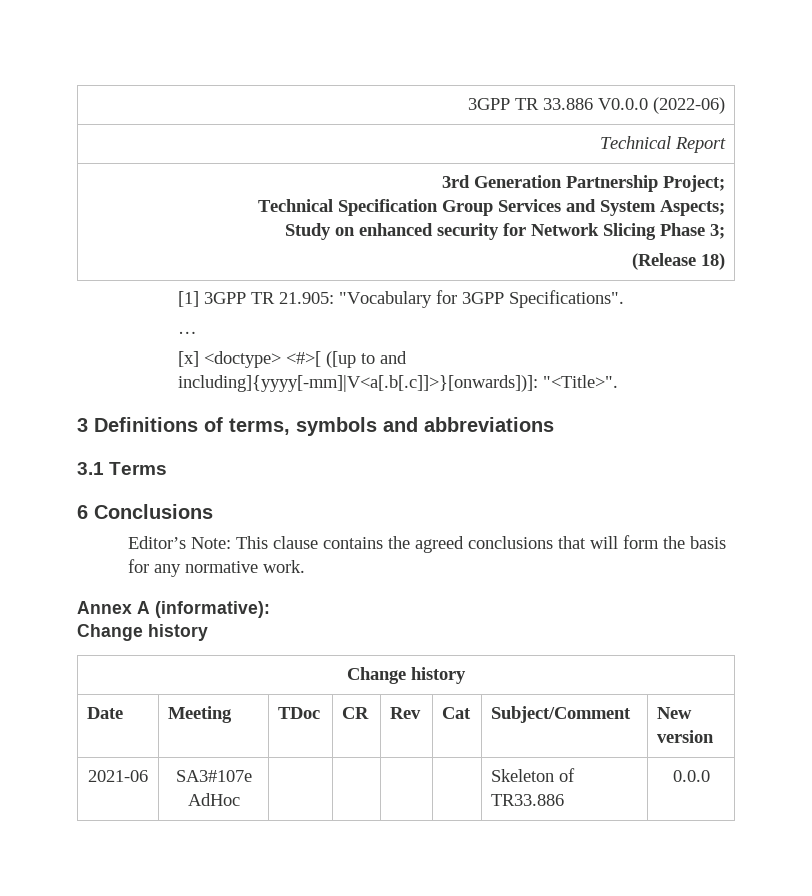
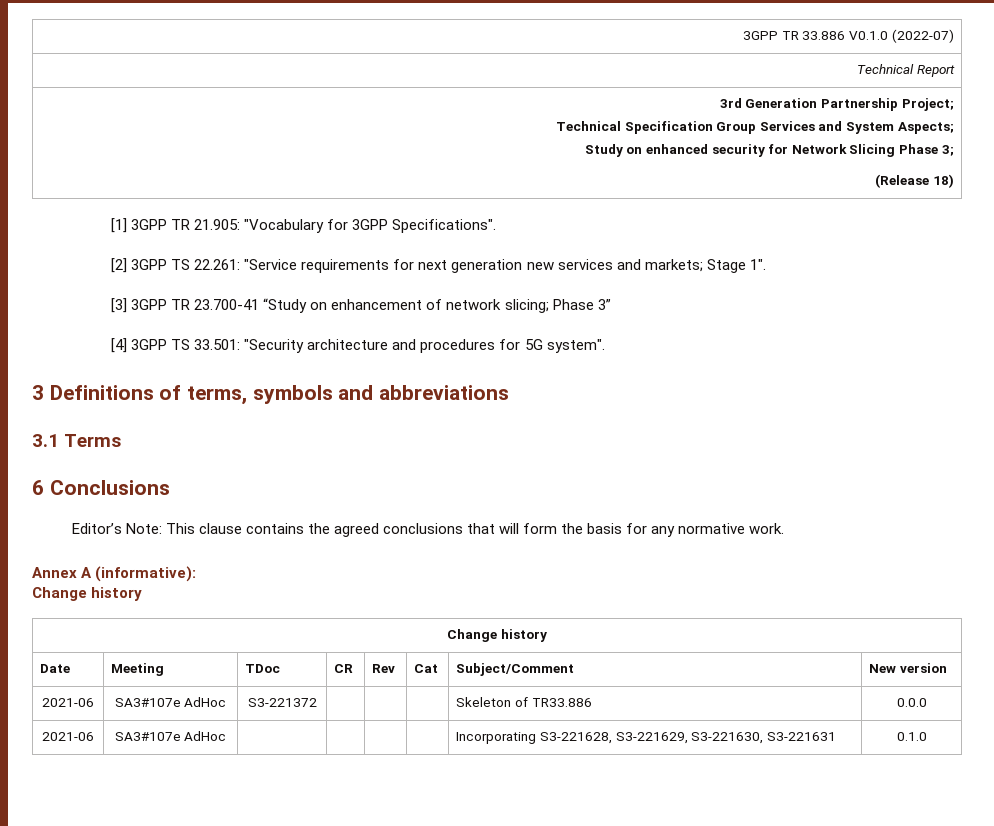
- 3GPP TR 33.886 V0.0.0 (2022-06)
+ 3GPP TR 33.886 V0.1.0 (2022-07)
- …
- [x] <doctype> <#>[ ([up to and including]{yyyy[-mm]|V<a[.b[.c]]>}[onwards])]: "<Title>".
+ [2] 3GPP TS 22.261: "Service requirements for next generation new services and markets; Stage 1".
+ [3] 3GPP TR 23.700-41 “Study on enhancement of network slicing; Phase 3”
+ [4] 3GPP TS 33.501: "Security architecture and procedures for 5G system".
- 2021-06 | SA3#107e AdHoc | | | | | Skeleton of TR33.886 | 0.0.0
+ 2021-06 | SA3#107e AdHoc | S3-221372 | | | | Skeleton of TR33.886 | 0.0.0
+ 2021-06 | SA3#107e AdHoc | | | | | Incorporating S3-221628, S3-221629, S3-221630, S3-221631 | 0.1.0

